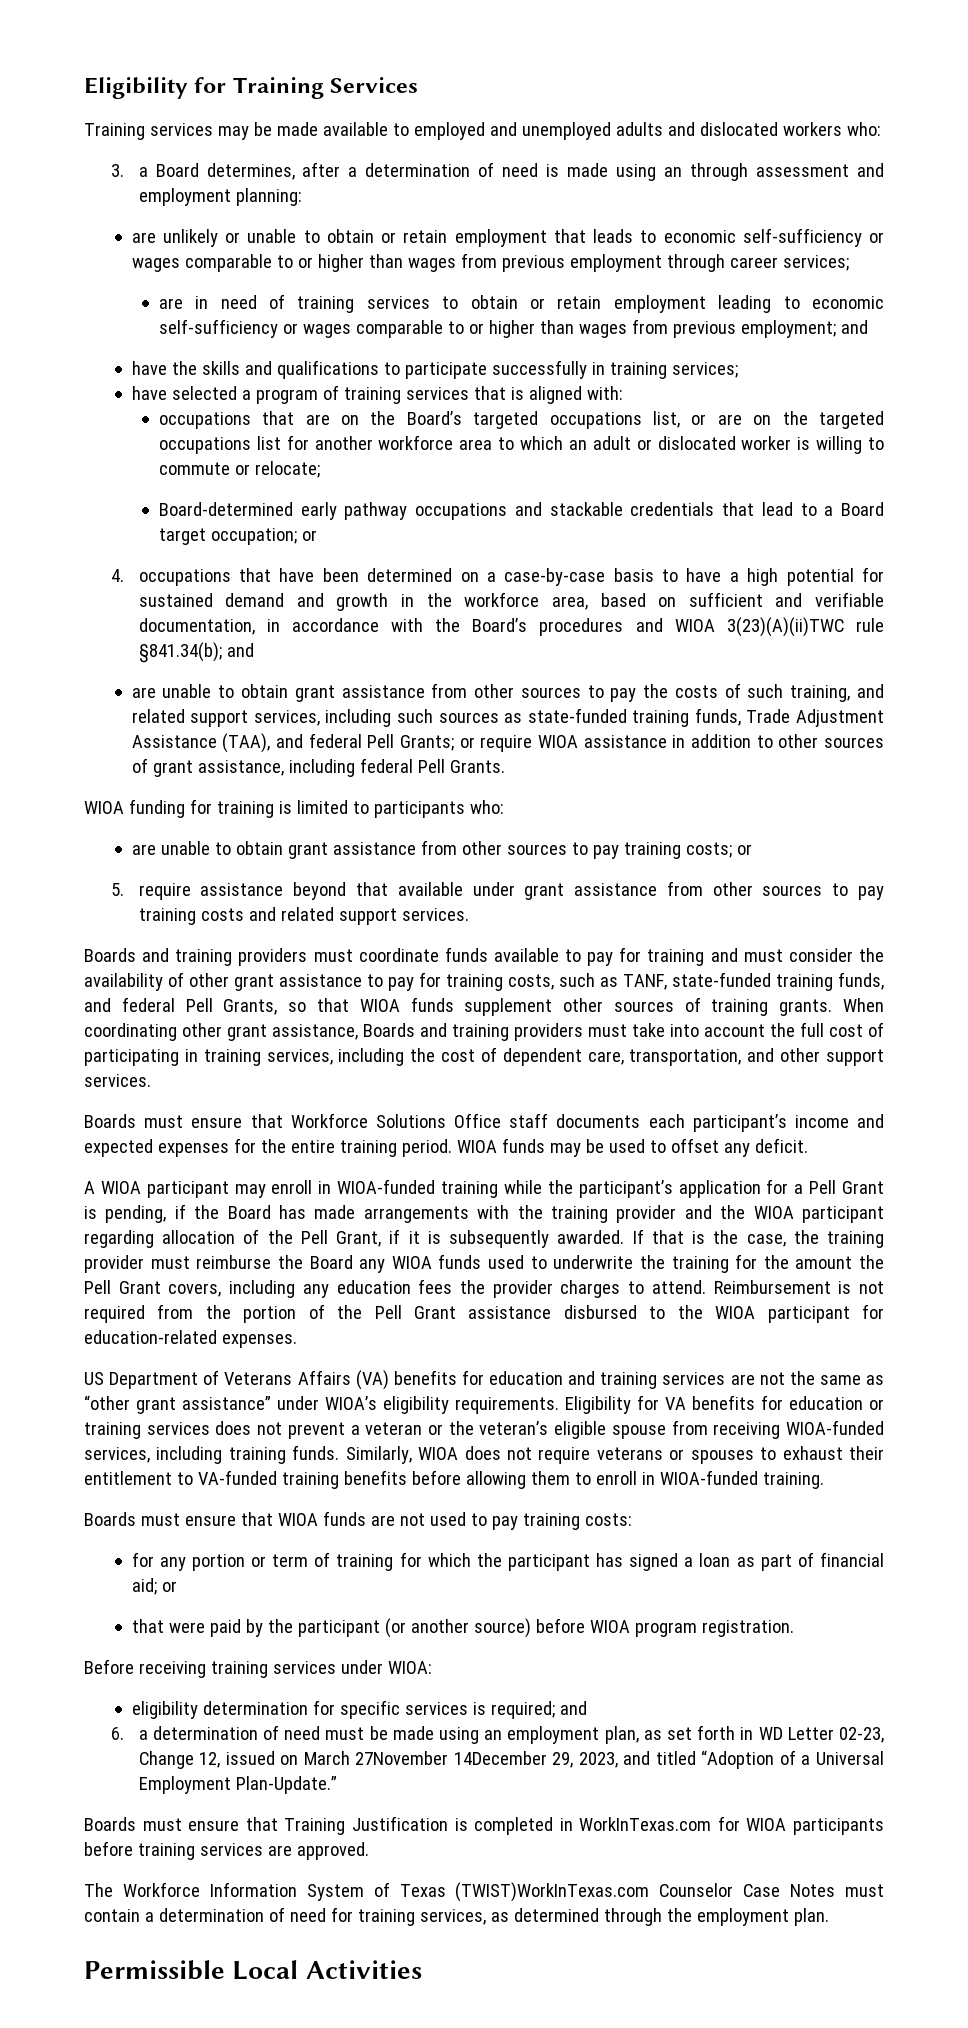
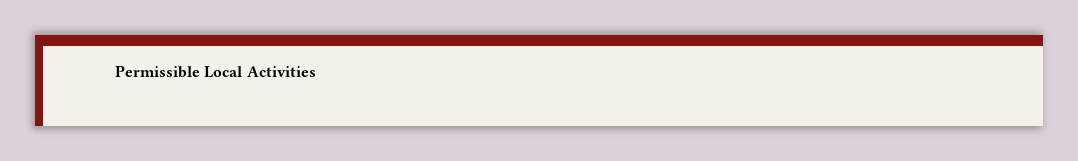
- Eligibility for Training Services
- Training services may be made available to employed and unemployed adults and dislocated workers who:
- 3. a Board determines, after a determination of need is made using an through assessment and employment planning:
- are unlikely or unable to obtain or retain employment that leads to economic self-sufficiency or wages comparable to or higher than wages from previous employment through career services;
- are in need of training services to obtain or retain employment leading to economic self-sufficiency or wages comparable to or higher than wages from previous employment; and
- have the skills and qualifications to participate successfully in training services;
- have selected a program of training services that is aligned with:
- occupations that are on the Board’s targeted occupations list, or are on the targeted occupations list for another workforce area to which an adult or dislocated worker is willing to commute or relocate;
- Board-determined early pathway occupations and stackable credentials that lead to a Board target occupation; or
- 4. occupations that have been determined on a case-by-case basis to have a high potential for sustained demand and growth in the workforce area, based on sufficient and verifiable documentation, in accordance with the Board’s procedures and WIOA 3(23)(A)(ii)TWC rule §841.34(b); and
- are unable to obtain grant assistance from other sources to pay the costs of such training, and related support services, including such sources as state-funded training funds, Trade Adjustment Assistance (TAA), and federal Pell Grants; or require WIOA assistance in addition to other sources of grant assistance, including federal Pell Grants.
- WIOA funding for training is limited to participants who:
- are unable to obtain grant assistance from other sources to pay training costs; or
- 5. require assistance beyond that available under grant assistance from other sources to pay training costs and related support services.
- Boards and training providers must coordinate funds available to pay for training and must consider the availability of other grant assistance to pay for training costs, such as TANF, state-funded training funds, and federal Pell Grants, so that WIOA funds supplement other sources of training grants. When coordinating other grant assistance, Boards and training providers must take into account the full cost of participating in training services, including the cost of dependent care, transportation, and other support services.
- Boards must ensure that Workforce Solutions Office staff documents each participant’s income and expected expenses for the entire training period. WIOA funds may be used to offset any deficit.
- A WIOA participant may enroll in WIOA-funded training while the participant’s application for a Pell Grant is pending, if the Board has made arrangements with the training provider and the WIOA participant regarding allocation of the Pell Grant, if it is subsequently awarded. If that is the case, the training provider must reimburse the Board any WIOA funds used to underwrite the training for the amount the Pell Grant covers, including any education fees the provider charges to attend. Reimbursement is not required from the portion of the Pell Grant assistance disbursed to the WIOA participant for education-related expenses.
- US Department of Veterans Affairs (VA) benefits for education and training services are not the same as “other grant assistance” under WIOA’s eligibility requirements. Eligibility for VA benefits for education or training services does not prevent a veteran or the veteran’s eligible spouse from receiving WIOA-funded services, including training funds. Similarly, WIOA does not require veterans or spouses to exhaust their entitlement to VA-funded training benefits before allowing them to enroll in WIOA-funded training.
- Boards must ensure that WIOA funds are not used to pay training costs:
- for any portion or term of training for which the participant has signed a loan as part of financial aid; or
- that were paid by the participant (or another source) before WIOA program registration.
- Before receiving training services under WIOA:
- eligibility determination for specific services is required; and
- 6. a determination of need must be made using an employment plan, as set forth in WD Letter 02-23, Change 12, issued on March 27November 14December 29, 2023, and titled “Adoption of a Universal Employment Plan-Update.”
- Boards must ensure that Training Justification is completed in WorkInTexas.com for WIOA participants before training services are approved.
- The Workforce Information System of Texas (TWIST)WorkInTexas.com Counselor Case Notes must contain a determination of need for training services, as determined through the employment plan.

